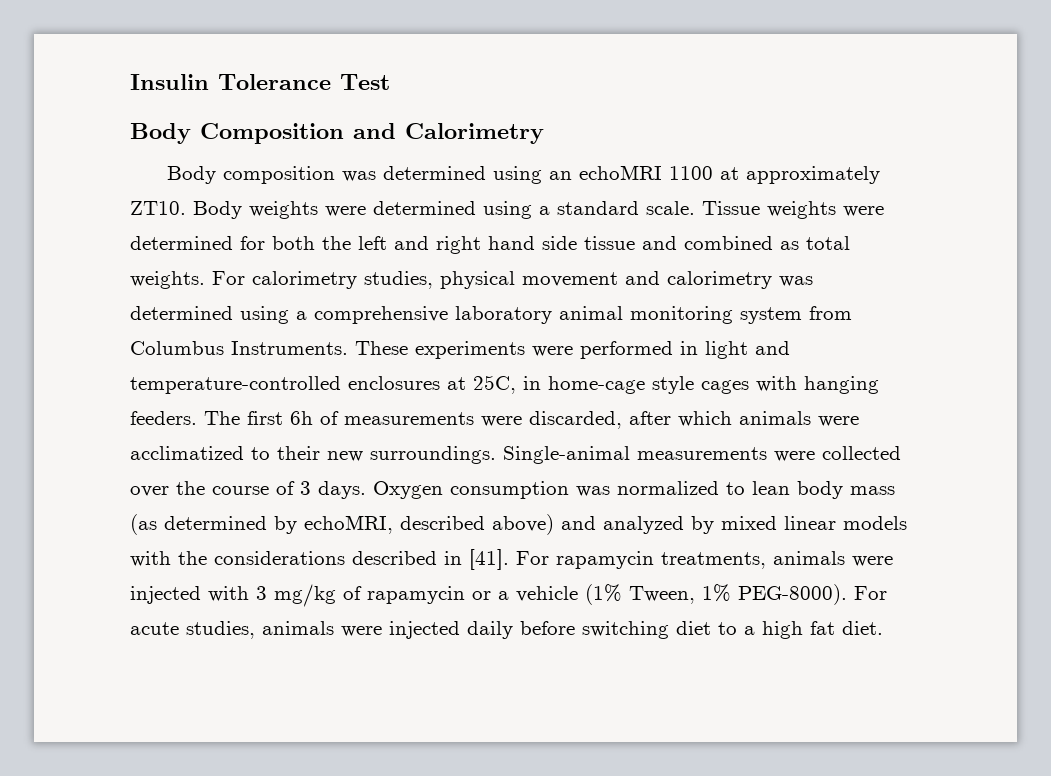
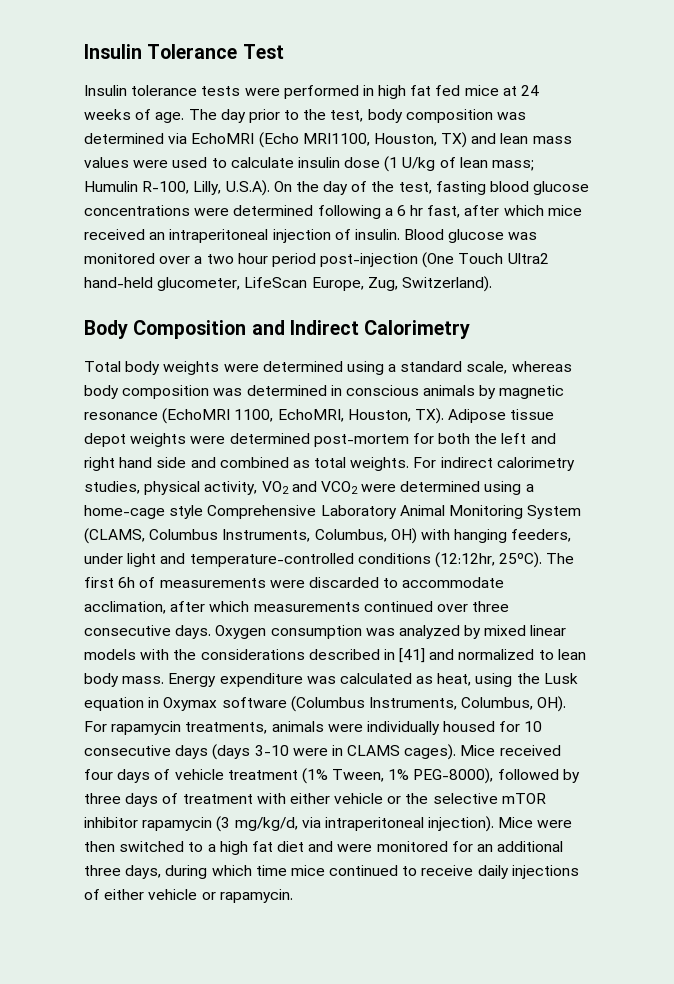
+ Insulin tolerance tests were performed in high fat fed mice at 24 weeks of age. The day prior to the test, body composition was determined via EchoMRI (Echo MRI1100, Houston, TX) and lean mass values were used to calculate insulin dose (1 U/kg of lean mass; Humulin R-100, Lilly, U.S.A). On the day of the test, fasting blood glucose concentrations were determined following a 6 hr fast, after which mice received an intraperitoneal injection of insulin. Blood glucose was monitored over a two hour period post-injection (One Touch Ultra2 hand-held glucometer, LifeScan Europe, Zug, Switzerland).
- Body Composition and Calorimetry
+ Body Composition and Indirect Calorimetry
- Body composition was determined using an echoMRI 1100 at approximately ZT10. Body weights were determined using a standard scale. Tissue weights were determined for both the left and right hand side tissue and combined as total weights.
+ Total body weights were determined using a standard scale, whereas body composition was determined in conscious animals by magnetic resonance (EchoMRI 1100, EchoMRI, Houston, TX). Adipose tissue depot weights were determined post-mortem for both the left and right hand side and combined as total weights.
- For calorimetry studies, physical movement and calorimetry was determined using a comprehensive laboratory animal monitoring system from Columbus Instruments. These experiments were performed in light and temperature-controlled enclosures at 25C, in home-cage style cages with hanging feeders.
+ For indirect calorimetry studies, physical activity, VO2 and VCO2 were determined using a home-cage style Comprehensive Laboratory Animal Monitoring System (CLAMS, Columbus Instruments, Columbus, OH) with hanging feeders, under light and temperature-controlled conditions (12:12hr, 25ºC).
- The first 6h of measurements were discarded, after which animals were acclimatized to their new surroundings. Single-animal measurements were collected over the course of 3 days. Oxygen consumption was normalized to lean body mass (as determined by echoMRI, described above) and analyzed by mixed linear models with the considerations described in [41]. For rapamycin treatments, animals were injected with 3 mg/kg of rapamycin or a vehicle (1% Tween, 1% PEG-8000). For acute studies, animals were injected daily before switching diet to a high fat diet.
+ The first 6h of measurements were discarded to accommodate acclimation, after which measurements continued over three consecutive days. Oxygen consumption was analyzed by mixed linear models with the considerations described in [41] and normalized to lean body mass. Energy expenditure was calculated as heat, using the Lusk equation in Oxymax software (Columbus Instruments, Columbus, OH). For rapamycin treatments, animals were individually housed for 10 consecutive days (days 3-10 were in CLAMS cages). Mice received four days of vehicle treatment (1% Tween, 1% PEG-8000), followed by three days of treatment with either vehicle or the selective mTOR inhibitor rapamycin (3 mg/kg/d, via intraperitoneal injection). Mice were then switched to a high fat diet and were monitored for an additional three days, during which time mice continued to receive daily injections of either vehicle or rapamycin.

